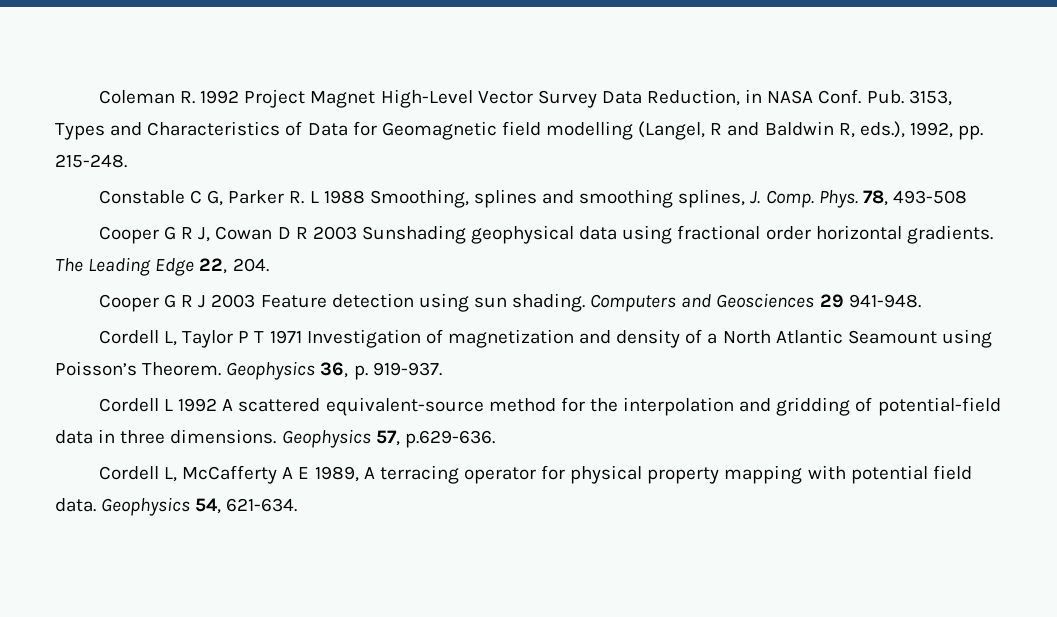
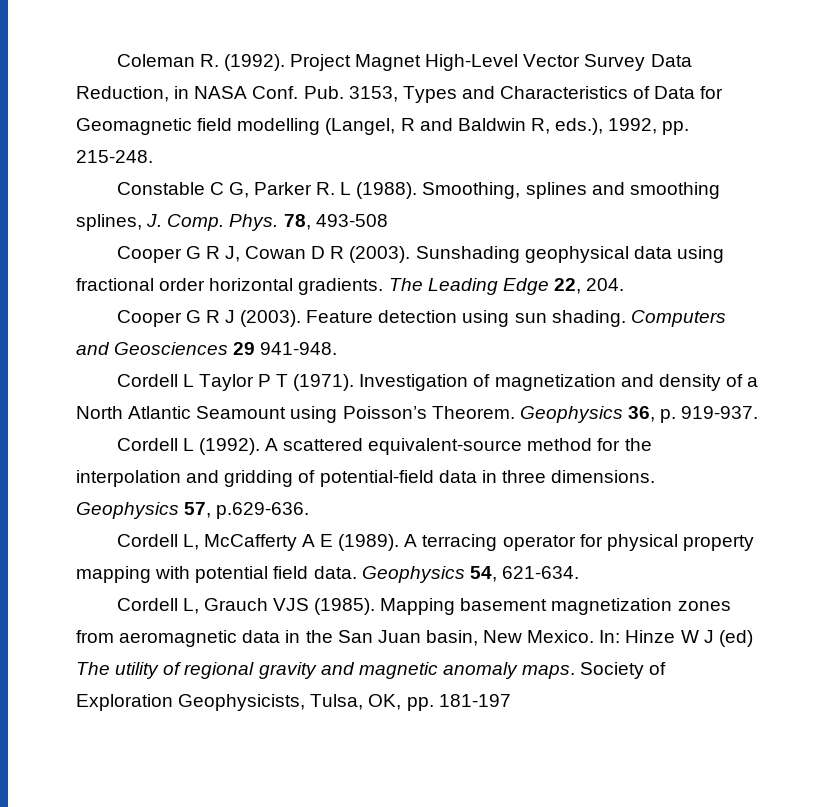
- Coleman R. 1992 Project Magnet High-Level Vector Survey Data Reduction, in NASA Conf.
+ Coleman R. (1992). Project Magnet High-Level Vector Survey Data Reduction, in NASA Conf.
- Constable C G, Parker R. L 1988 Smoothing, splines and smoothing splines, J. Comp.
+ Constable C G, Parker R. L (1988). Smoothing, splines and smoothing splines, J. Comp.
- Cooper G R J, Cowan D R 2003 Sunshading geophysical data using fractional order horizontal gradients.
+ Cooper G R J, Cowan D R (2003). Sunshading geophysical data using fractional order horizontal gradients.
- Cooper G R J 2003 Feature detection using sun shading.
+ Cooper G R J (2003). Feature detection using sun shading.
- Cordell L, Taylor P T 1971 Investigation of magnetization and density of a North Atlantic Seamount using Poisson’s Theorem.
+ Cordell L Taylor P T (1971). Investigation of magnetization and density of a North Atlantic Seamount using Poisson’s Theorem.
- Cordell L 1992 A scattered equivalent-source method for the interpolation and gridding of potential-field data in three dimensions.
+ Cordell L (1992). A scattered equivalent-source method for the interpolation and gridding of potential-field data in three dimensions.
- Cordell L, McCafferty A E 1989, A terracing operator for physical property mapping with potential field data.
+ Cordell L, McCafferty A E (1989). A terracing operator for physical property mapping with potential field data.
+ Cordell L, Grauch VJS (1985). Mapping basement magnetization zones from aeromagnetic data in the San Juan basin, New Mexico. In: Hinze W J (ed) The utility of regional gravity and magnetic anomaly maps. Society of Exploration Geophysicists, Tulsa, OK, pp. 181-197

